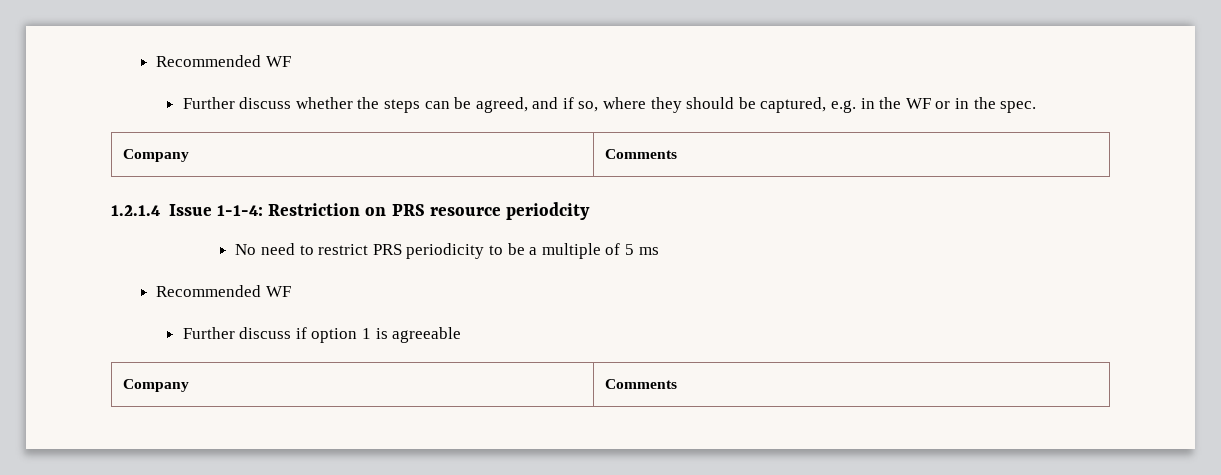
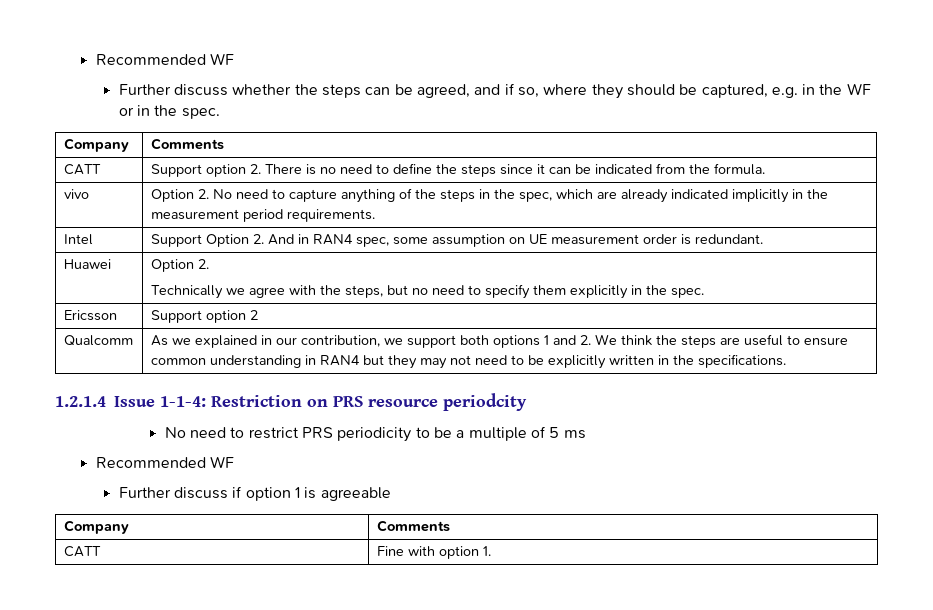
+ CATT | Support option 2. There is no need to define the steps since it can be indicated from the formula.
+ vivo | Option 2. No need to capture anything of the steps in the spec, which are already indicated implicitly in the measurement period requirements.
+ Intel | Support Option 2. And in RAN4 spec, some assumption on UE measurement order is redundant.
+ Huawei | Option 2.
+ Technically we agree with the steps, but no need to specify them explicitly in the spec.
+ Ericsson | Support option 2
+ Qualcomm | As we explained in our contribution, we support both options 1 and 2. We think the steps are useful to ensure common understanding in RAN4 but they may not need to be explicitly written in the specifications.
+ CATT | Fine with option 1.

